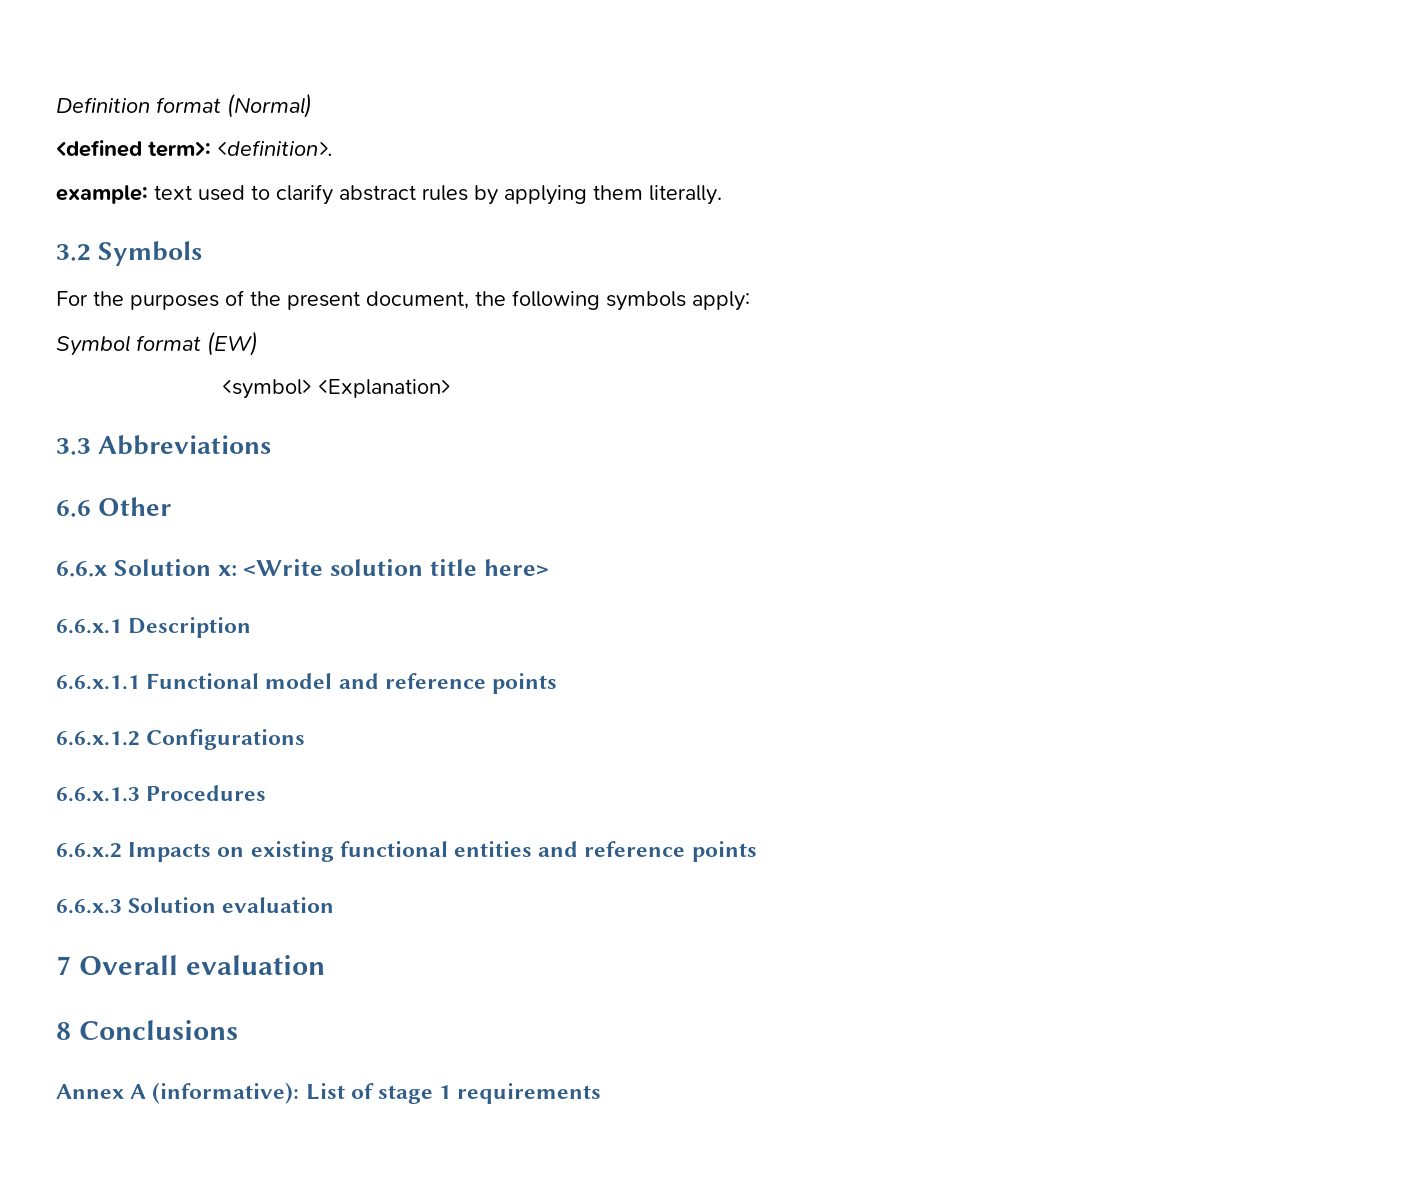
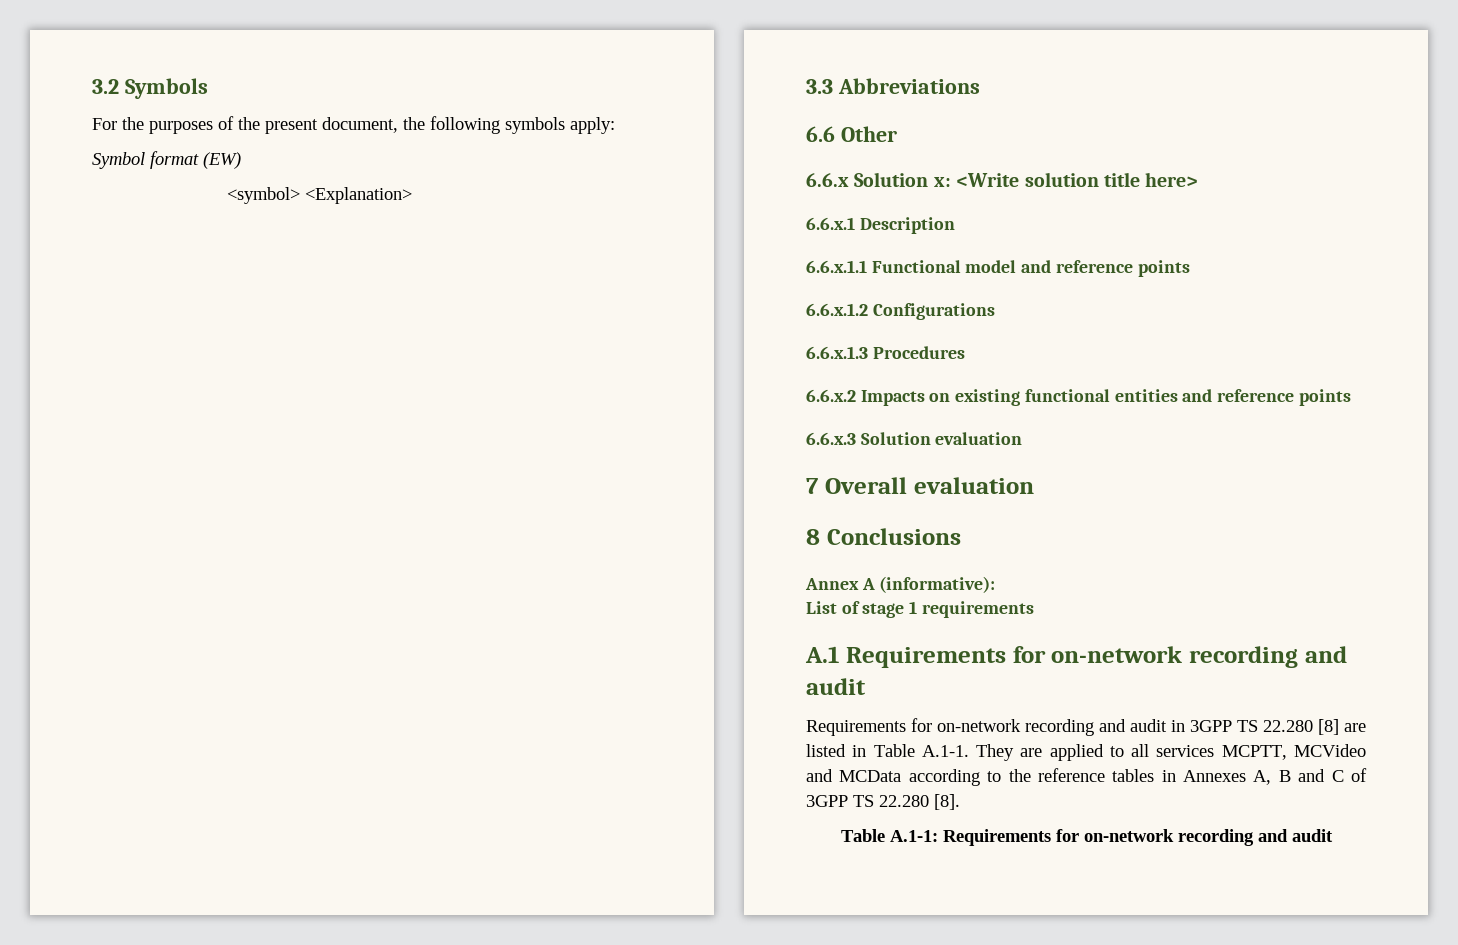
- Definition format (Normal)
- <defined term>: <definition>.
- example: text used to clarify abstract rules by applying them literally.
- Annex A (informative): List of stage 1 requirements
+ Annex A (informative):
+ List of stage 1 requirements
+ A.1 Requirements for on-network recording and audit
+ Requirements for on-network recording and audit in 3GPP TS 22.280 [8] are listed in Table A.1-1. They are applied to all services MCPTT, MCVideo and MCData according to the reference tables in Annexes A, B and C of 3GPP TS 22.280 [8].
+ Table A.1-1: Requirements for on-network recording and audit

